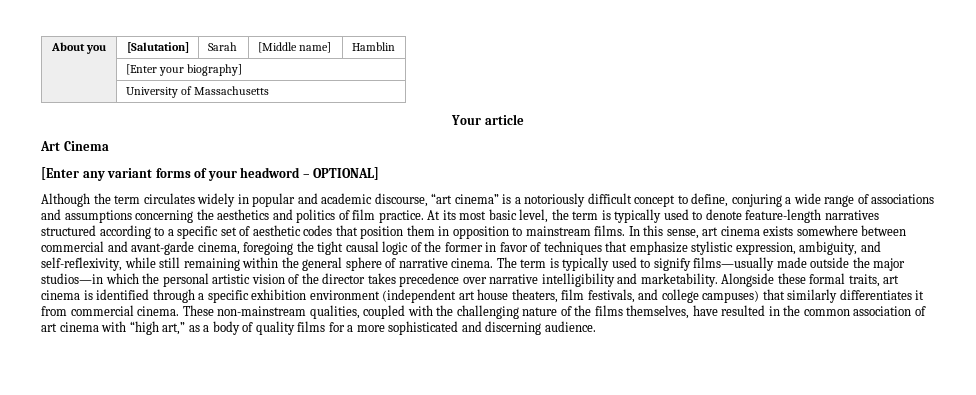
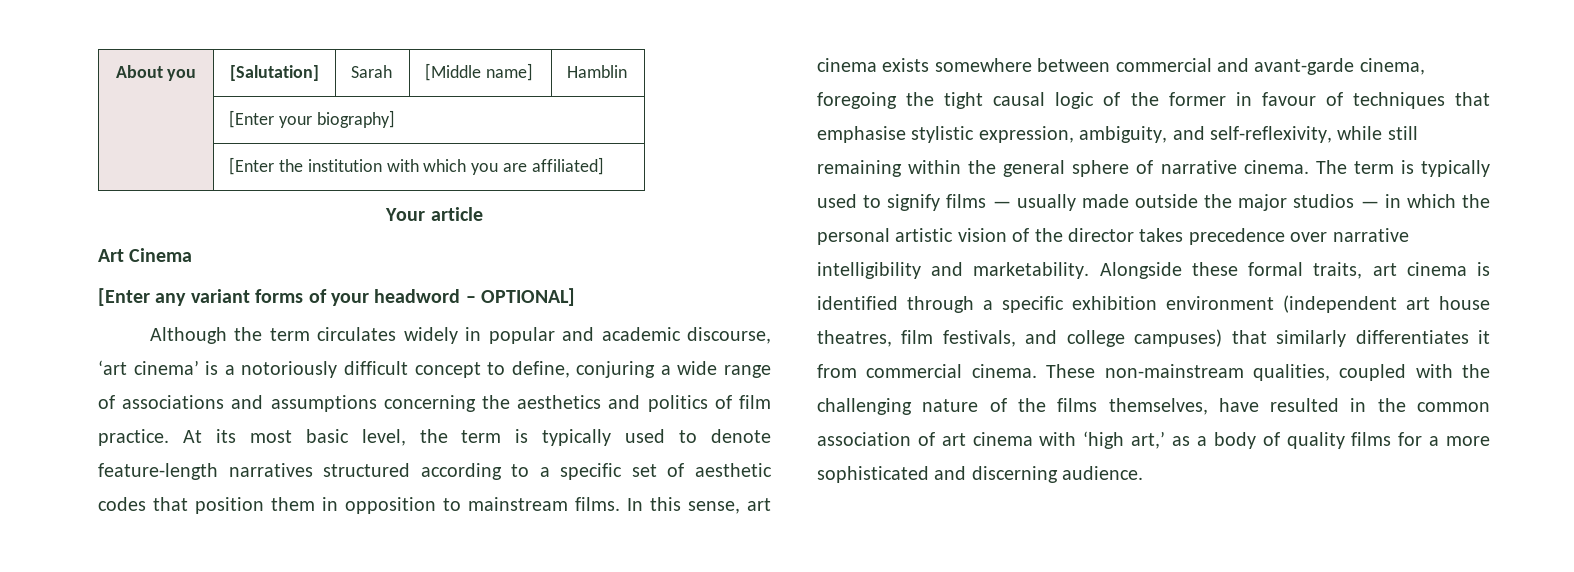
- | University of Massachusetts
+ | [Enter the institution with which you are affiliated]
- Although the term circulates widely in popular and academic discourse, “art cinema” is a notoriously difficult concept to define, conjuring a wide range of associations and assumptions concerning the aesthetics and politics of film practice.
+ Although the term circulates widely in popular and academic discourse, ‘art cinema’ is a notoriously difficult concept to define, conjuring a wide range of associations and assumptions concerning the aesthetics and politics of film practice.
- In this sense, art cinema exists somewhere between commercial and avant-garde cinema, foregoing the tight causal logic of the former in favor of techniques that emphasize stylistic expression, ambiguity, and self-reflexivity, while still remaining within the general sphere of narrative cinema.
+ In this sense, art cinema exists somewhere between commercial and avant-garde cinema, foregoing the tight causal logic of the former in favour of techniques that emphasise stylistic expression, ambiguity, and self-reflexivity, while still remaining within the general sphere of narrative cinema.
- The term is typically used to signify films—usually made outside the major studios—in which the personal artistic vision of the director takes precedence over narrative intelligibility and marketability.
+ The term is typically used to signify films — usually made outside the major studios — in which the personal artistic vision of the director takes precedence over narrative intelligibility and marketability.
- Alongside these formal traits, art cinema is identified through a specific exhibition environment (independent art house theaters, film festivals, and college campuses) that similarly differentiates it from commercial cinema.
+ Alongside these formal traits, art cinema is identified through a specific exhibition environment (independent art house theatres, film festivals, and college campuses) that similarly differentiates it from commercial cinema.
- These non-mainstream qualities, coupled with the challenging nature of the films themselves, have resulted in the common association of art cinema with “high art,” as a body of quality films for a more sophisticated and discerning audience.
+ These non-mainstream qualities, coupled with the challenging nature of the films themselves, have resulted in the common association of art cinema with ‘high art,’ as a body of quality films for a more sophisticated and discerning audience.

